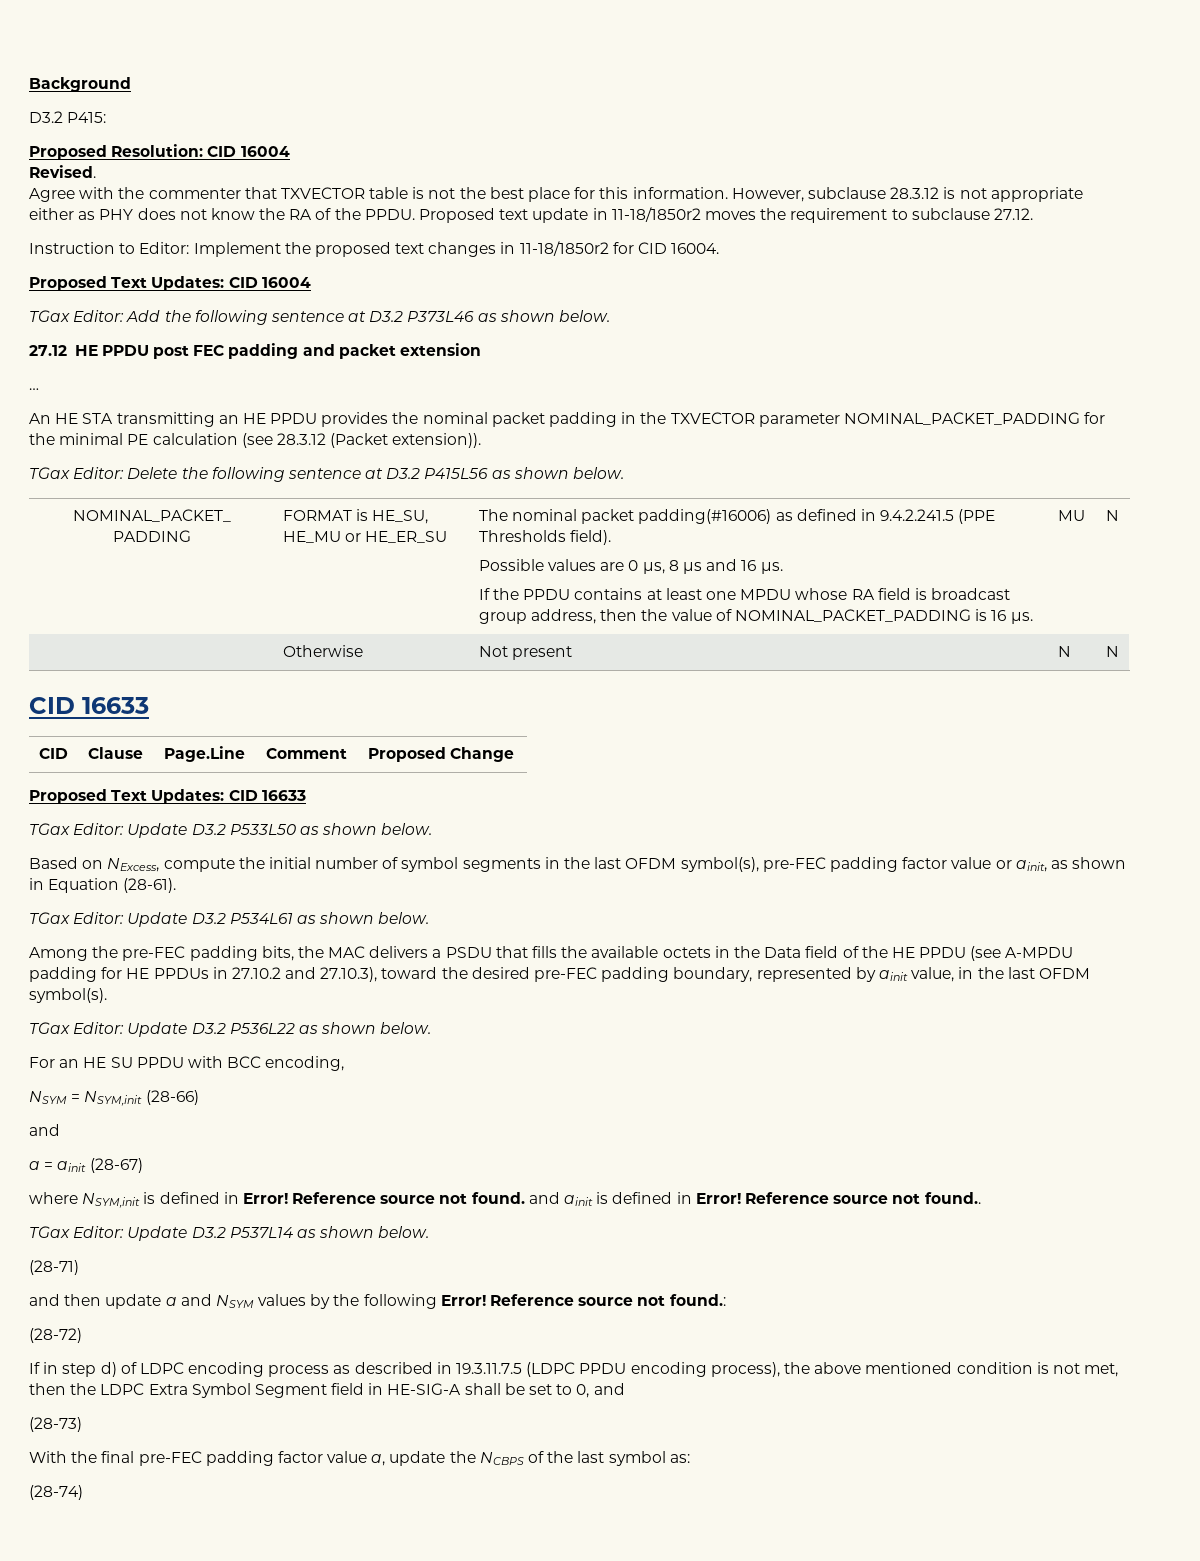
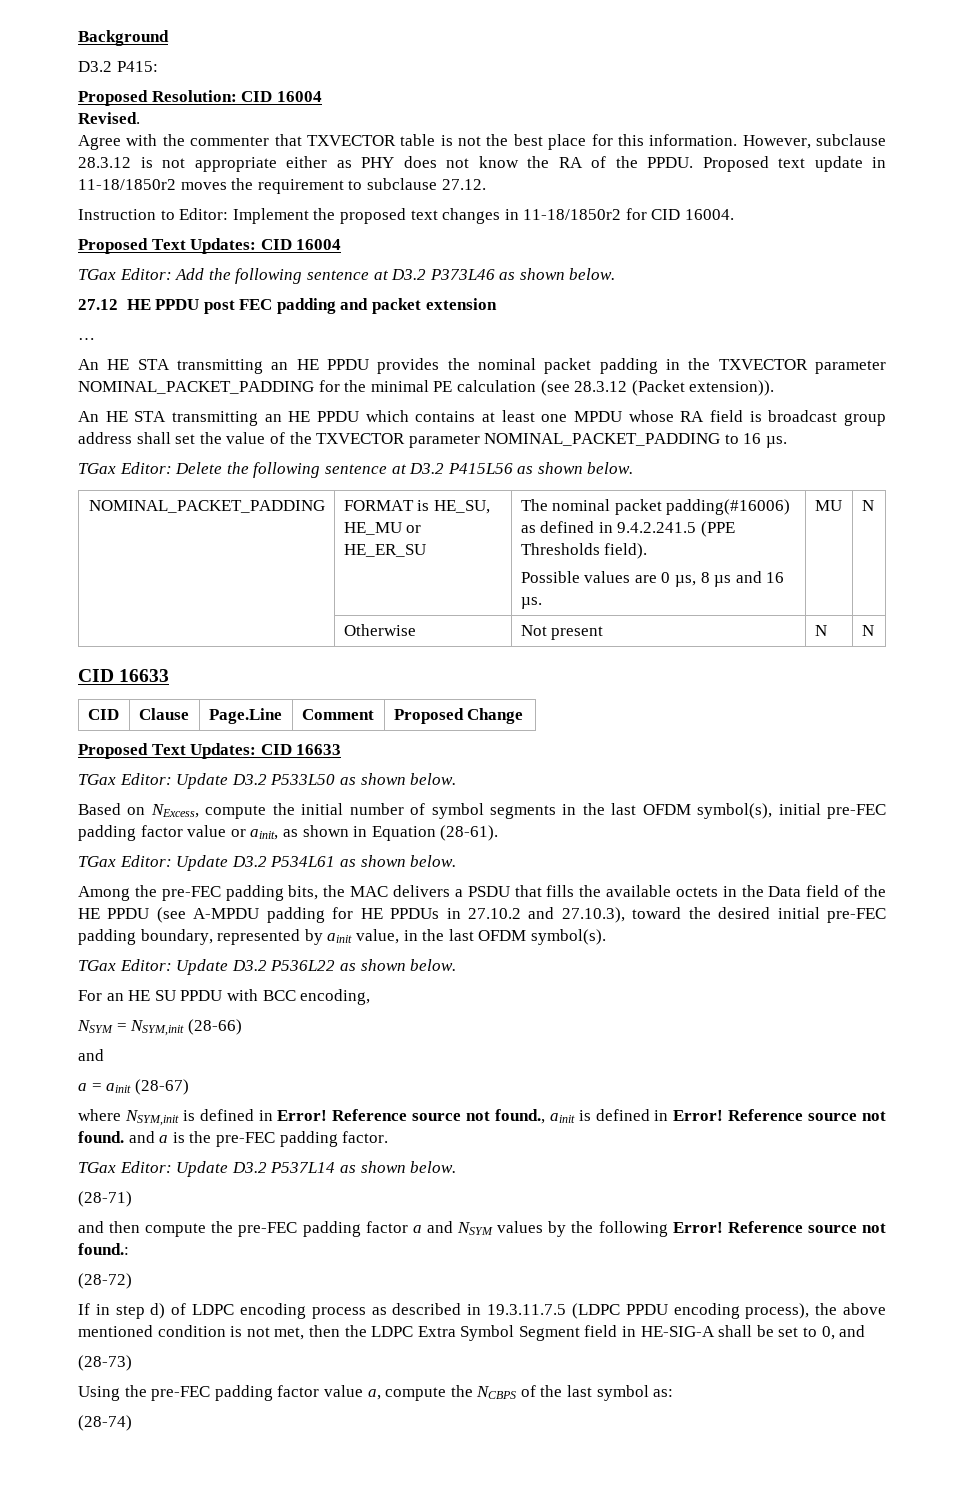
+ An HE STA transmitting an HE PPDU which contains at least one MPDU whose RA field is broadcast group address shall set the value of the TXVECTOR parameter NOMINAL_PACKET_PADDING to 16 µs.
- If the PPDU contains at least one MPDU whose RA field is broadcast group address, then the value of NOMINAL_PACKET_PADDING is 16 µs.
- Based on NExcess, compute the initial number of symbol segments in the last OFDM symbol(s), pre-FEC padding factor value or ainit, as shown in Equation (28-61).
+ Based on NExcess, compute the initial number of symbol segments in the last OFDM symbol(s), initial pre-FEC padding factor value or ainit, as shown in Equation (28-61).
- Among the pre-FEC padding bits, the MAC delivers a PSDU that fills the available octets in the Data field of the HE PPDU (see A-MPDU padding for HE PPDUs in 27.10.2 and 27.10.3), toward the desired pre-FEC padding boundary, represented by ainit value, in the last OFDM symbol(s).
+ Among the pre-FEC padding bits, the MAC delivers a PSDU that fills the available octets in the Data field of the HE PPDU (see A-MPDU padding for HE PPDUs in 27.10.2 and 27.10.3), toward the desired initial pre-FEC padding boundary, represented by ainit value, in the last OFDM symbol(s).
- Reference source not found. and ainit is defined in Error!
+ Reference source not found., ainit is defined in Error!
- Reference source not found..
+ Reference source not found. and a is the pre-FEC padding factor.
- and then update a and NSYM values by the following Error!
+ and then compute the pre-FEC padding factor a and NSYM values by the following Error!
- With the final pre-FEC padding factor value a, update the NCBPS of the last symbol as:
+ Using the pre-FEC padding factor value a, compute the NCBPS of the last symbol as:

